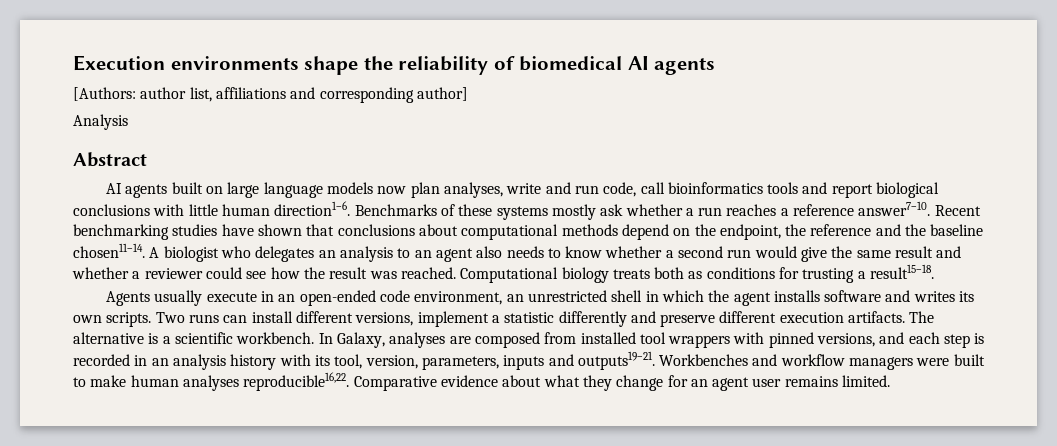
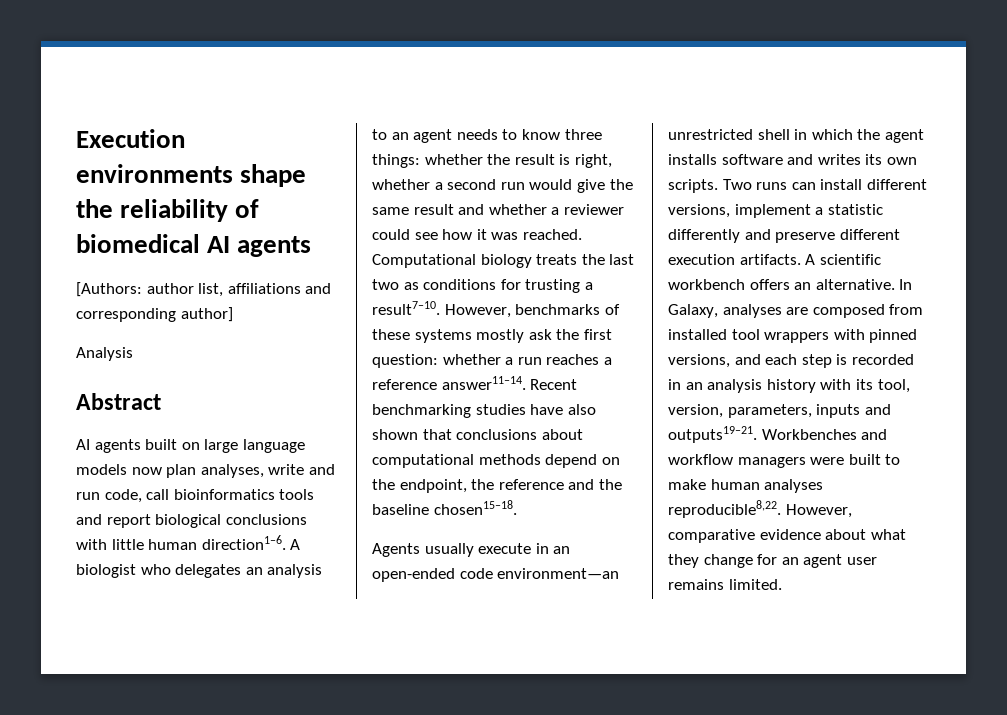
- Benchmarks of these systems mostly ask whether a run reaches a reference answer7–10. Recent benchmarking studies have shown that conclusions about computational methods depend on the endpoint, the reference and the baseline chosen11–14.
- A biologist who delegates an analysis to an agent also needs to know whether a second run would give the same result and whether a reviewer could see how the result was reached.
+ A biologist who delegates an analysis to an agent needs to know three things: whether the result is right, whether a second run would give the same result and whether a reviewer could see how it was reached.
- Computational biology treats both as conditions for trusting a result15–18.
+ Computational biology treats the last two as conditions for trusting a result7–10. However, benchmarks of these systems mostly ask the first question: whether a run reaches a reference answer11–14. Recent benchmarking studies have also shown that conclusions about computational methods depend on the endpoint, the reference and the baseline chosen15–18.
- Agents usually execute in an open-ended code environment, an unrestricted shell in which the agent installs software and writes its own scripts.
+ Agents usually execute in an open-ended code environment—an unrestricted shell in which the agent installs software and writes its own scripts.
- The alternative is a scientific workbench.
+ A scientific workbench offers an alternative.
- Workbenches and workflow managers were built to make human analyses reproducible16,22. Comparative evidence about what they change for an agent user remains limited.
+ Workbenches and workflow managers were built to make human analyses reproducible8,22. However, comparative evidence about what they change for an agent user remains limited.

